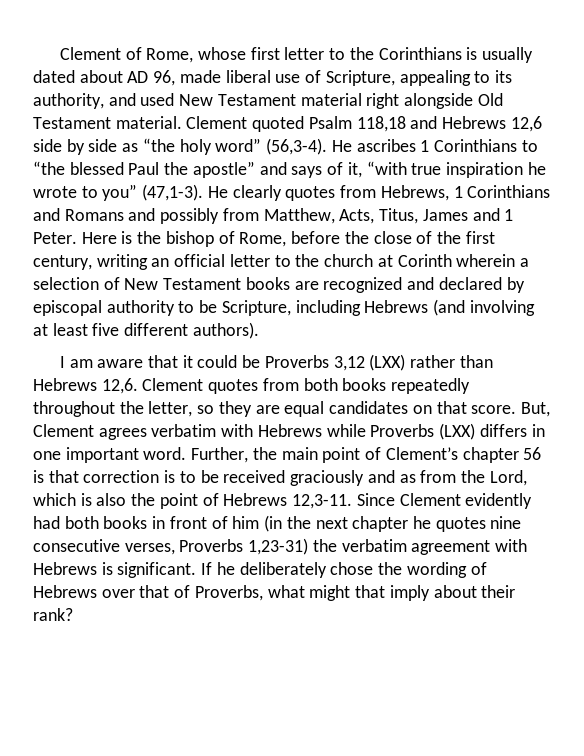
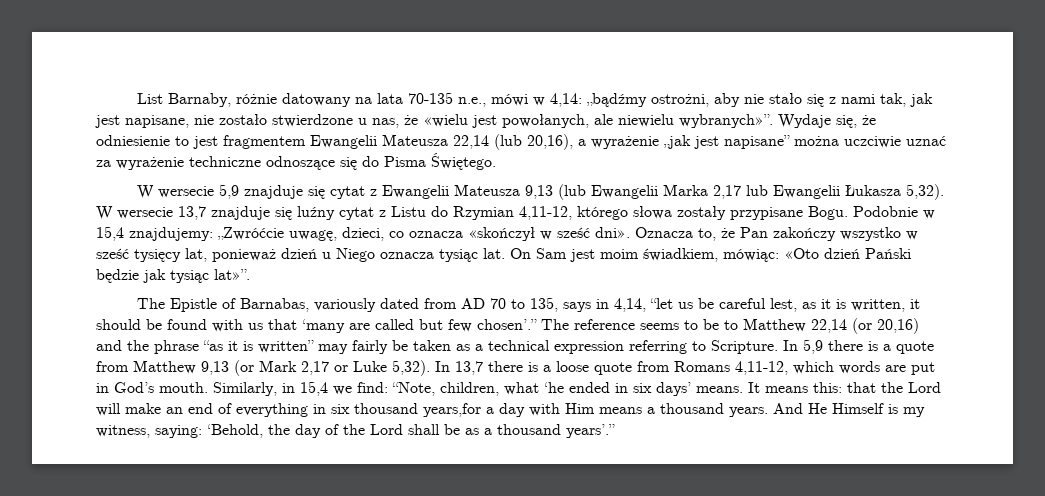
- Clement of Rome, whose first letter to the Corinthians is usually dated about AD 96, made liberal use of Scripture, appealing to its authority, and used New Testament material right alongside Old Testament material. Clement quoted Psalm 118,18 and Hebrews 12,6 side by side as “the holy word” (56,3-4). He ascribes 1 Corinthians to “the blessed Paul the apostle” and says of it, “with true inspiration he wrote to you” (47,1-3). He clearly quotes from Hebrews, 1 Corinthians and Romans and possibly from Matthew, Acts, Titus, James and 1 Peter. Here is the bishop of Rome, before the close of the first century, writing an official letter to the church at Corinth wherein a selection of New Testament books are recognized and declared by episcopal authority to be Scripture, including Hebrews (and involving at least five different authors).
- I am aware that it could be Proverbs 3,12 (LXX) rather than Hebrews 12,6. Clement quotes from both books repeatedly throughout the letter, so they are equal candidates on that score. But, Clement agrees verbatim with Hebrews while Proverbs (LXX) differs in one important word. Further, the main point of Clement’s chapter 56 is that correction is to be received graciously and as from the Lord, which is also the point of Hebrews 12,3-11. Since Clement evidently had both books in front of him (in the next chapter he quotes nine consecutive verses, Proverbs 1,23-31) the verbatim agreement with Hebrews is significant. If he deliberately chose the wording of Hebrews over that of Proverbs, what might that imply about their rank?
+ List Barnaby, różnie datowany na lata 70-135 n.e., mówi w 4,14: „bądźmy ostrożni, aby nie stało się z nami tak, jak jest napisane, nie zostało stwierdzone u nas, że «wielu jest powołanych, ale niewielu wybranych»”. Wydaje się, że odniesienie to jest fragmentem Ewangelii Mateusza 22,14 (lub 20,16), a wyrażenie „jak jest napisane” można uczciwie uznać za wyrażenie techniczne odnoszące się do Pisma Świętego.
+ W wersecie 5,9 znajduje się cytat z Ewangelii Mateusza 9,13 (lub Ewangelii Marka 2,17 lub Ewangelii Łukasza 5,32). W wersecie 13,7 znajduje się luźny cytat z Listu do Rzymian 4,11-12, którego słowa zostały przypisane Bogu. Podobnie w 15,4 znajdujemy: „Zwróćcie uwagę, dzieci, co oznacza «skończył w sześć dni». Oznacza to, że Pan zakończy wszystko w sześć tysięcy lat, ponieważ dzień u Niego oznacza tysiąc lat. On Sam jest moim świadkiem, mówiąc: «Oto dzień Pański będzie jak tysiąc lat»”.
+ The Epistle of Barnabas, variously dated from AD 70 to 135, says in 4,14, “let us be careful lest, as it is written, it should be found with us that ‘many are called but few chosen’.” The reference seems to be to Matthew 22,14 (or 20,16) and the phrase “as it is written” may fairly be taken as a technical expression referring to Scripture. In 5,9 there is a quote from Matthew 9,13 (or Mark 2,17 or Luke 5,32). In 13,7 there is a loose quote from Romans 4,11-12, which words are put in God’s mouth. Similarly, in 15,4 we find: “Note, children, what ‘he ended in six days’ means. It means this: that the Lord will make an end of everything in six thousand years,for a day with Him means a thousand years. And He Himself is my witness, saying: ‘Behold, the day of the Lord shall be as a thousand years’.”

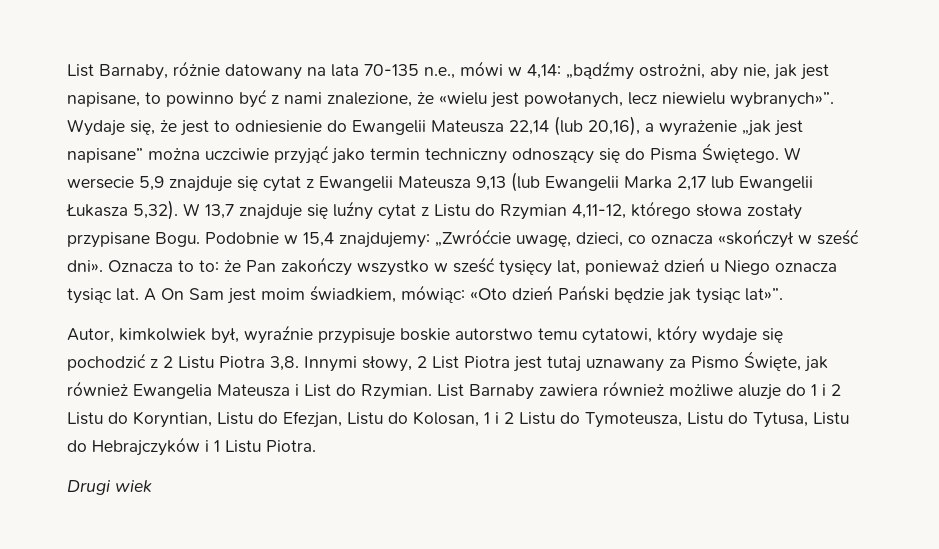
- List Barnaby, różnie datowany na lata 70-135 n.e., mówi w 4,14: „bądźmy ostrożni, aby nie stało się z nami tak, jak jest napisane, nie zostało stwierdzone u nas, że «wielu jest powołanych, ale niewielu wybranych»”.
+ List Barnaby, różnie datowany na lata 70-135 n.e., mówi w 4,14: „bądźmy ostrożni, aby nie, jak jest napisane, to powinno być z nami znalezione, że «wielu jest powołanych, lecz niewielu wybranych»”.
- Wydaje się, że odniesienie to jest fragmentem Ewangelii Mateusza 22,14 (lub 20,16), a wyrażenie „jak jest napisane” można uczciwie uznać za wyrażenie techniczne odnoszące się do Pisma Świętego.
- W wersecie 5,9 znajduje się cytat z Ewangelii Mateusza 9,13 (lub Ewangelii Marka 2,17 lub Ewangelii Łukasza 5,32).
+ Wydaje się, że jest to odniesienie do Ewangelii Mateusza 22,14 (lub 20,16), a wyrażenie „jak jest napisane” można uczciwie przyjąć jako termin techniczny odnoszący się do Pisma Świętego. W wersecie 5,9 znajduje się cytat z Ewangelii Mateusza 9,13 (lub Ewangelii Marka 2,17 lub Ewangelii Łukasza 5,32).
- W wersecie 13,7 znajduje się luźny cytat z Listu do Rzymian 4,11-12, którego słowa zostały przypisane Bogu.
+ W 13,7 znajduje się luźny cytat z Listu do Rzymian 4,11-12, którego słowa zostały przypisane Bogu.
- Oznacza to, że Pan zakończy wszystko w sześć tysięcy lat, ponieważ dzień u Niego oznacza tysiąc lat.
+ Oznacza to to: że Pan zakończy wszystko w sześć tysięcy lat, ponieważ dzień u Niego oznacza tysiąc lat.
- On Sam jest moim świadkiem, mówiąc: «Oto dzień Pański będzie jak tysiąc lat»”.
+ A On Sam jest moim świadkiem, mówiąc: «Oto dzień Pański będzie jak tysiąc lat»”.
- The Epistle of Barnabas, variously dated from AD 70 to 135, says in 4,14, “let us be careful lest, as it is written, it should be found with us that ‘many are called but few chosen’.” The reference seems to be to Matthew 22,14 (or 20,16) and the phrase “as it is written” may fairly be taken as a technical expression referring to Scripture. In 5,9 there is a quote from Matthew 9,13 (or Mark 2,17 or Luke 5,32). In 13,7 there is a loose quote from Romans 4,11-12, which words are put in God’s mouth. Similarly, in 15,4 we find: “Note, children, what ‘he ended in six days’ means. It means this: that the Lord will make an end of everything in six thousand years,for a day with Him means a thousand years. And He Himself is my witness, saying: ‘Behold, the day of the Lord shall be as a thousand years’.”
+ Autor, kimkolwiek był, wyraźnie przypisuje boskie autorstwo temu cytatowi, który wydaje się pochodzić z 2 Listu Piotra 3,8. Innymi słowy, 2 List Piotra jest tutaj uznawany za Pismo Święte, jak również Ewangelia Mateusza i List do Rzymian. List Barnaby zawiera również możliwe aluzje do 1 i 2 Listu do Koryntian, Listu do Efezjan, Listu do Kolosan, 1 i 2 Listu do Tymoteusza, Listu do Tytusa, Listu do Hebrajczyków i 1 Listu Piotra.
+ Drugi wiek

